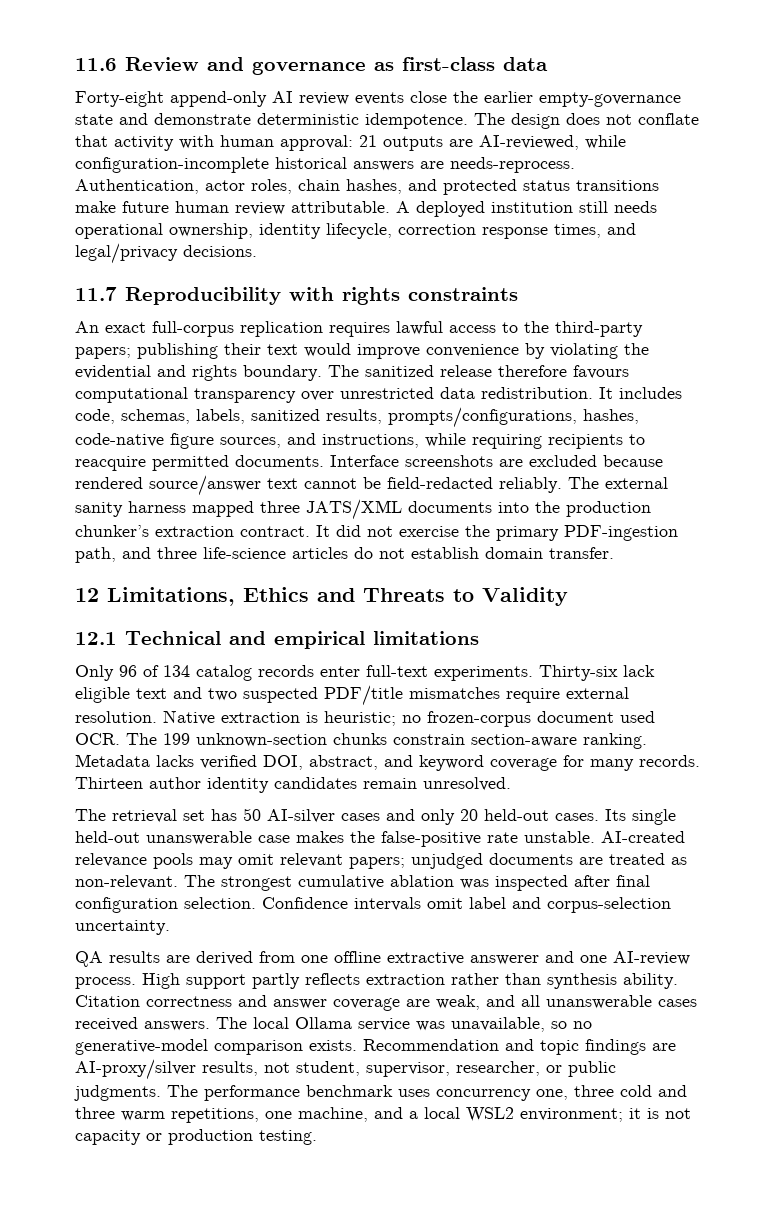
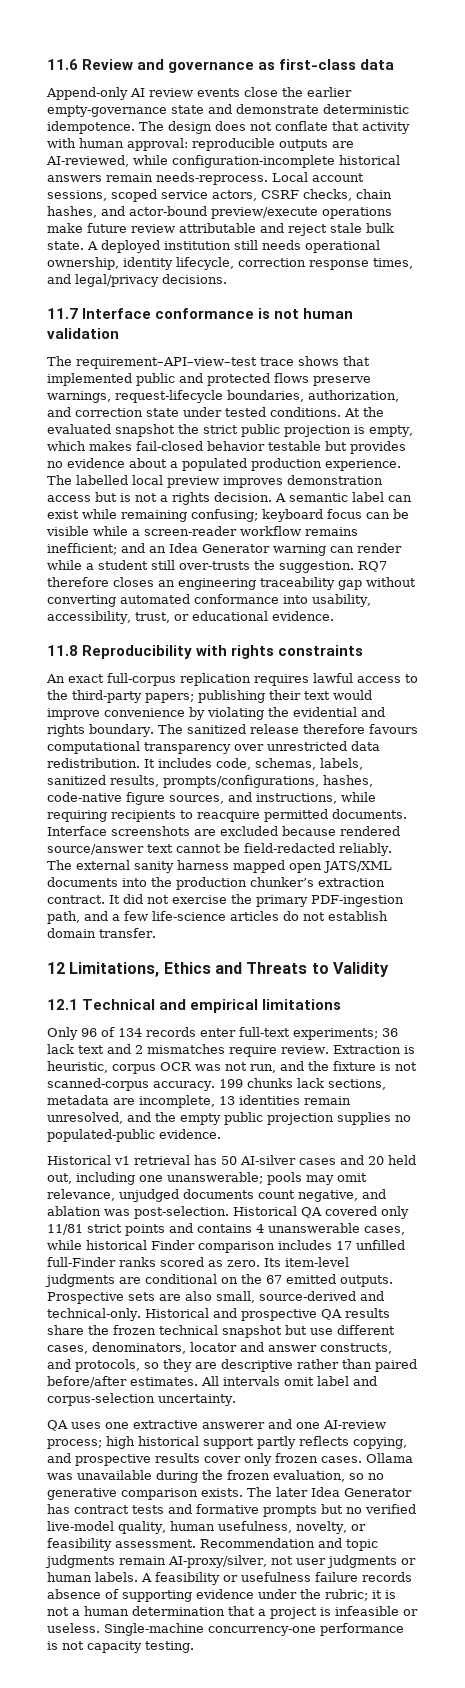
- Forty-eight append-only AI review events close the earlier empty-governance state and demonstrate deterministic idempotence.
+ Append-only AI review events close the earlier empty-governance state and demonstrate deterministic idempotence.
- The design does not conflate that activity with human approval: 21 outputs are AI-reviewed, while configuration-incomplete historical answers are needs-reprocess. Authentication, actor roles, chain hashes, and protected status transitions make future human review attributable.
+ The design does not conflate that activity with human approval: reproducible outputs are AI-reviewed, while configuration-incomplete historical answers remain needs-reprocess. Local account sessions, scoped service actors, CSRF checks, chain hashes, and actor-bound preview/execute operations make future review attributable and reject stale bulk state.
- 11.7 Reproducibility with rights constraints
+ 11.7 Interface conformance is not human validation
+ The requirement–API–view–test trace shows that implemented public and protected flows preserve warnings, request-lifecycle boundaries, authorization, and correction state under tested conditions. At the evaluated snapshot the strict public projection is empty, which makes fail-closed behavior testable but provides no evidence about a populated production experience. The labelled local preview improves demonstration access but is not a rights decision. A semantic label can exist while remaining confusing; keyboard focus can be visible while a screen-reader workflow remains inefficient; and an Idea Generator warning can render while a student still over-trusts the suggestion. RQ7 therefore closes an engineering traceability gap without converting automated conformance into usability, accessibility, trust, or educational evidence.
+ 11.8 Reproducibility with rights constraints
- The external sanity harness mapped three JATS/XML documents into the production chunker’s extraction contract.
+ The external sanity harness mapped open JATS/XML documents into the production chunker’s extraction contract.
- It did not exercise the primary PDF-ingestion path, and three life-science articles do not establish domain transfer.
+ It did not exercise the primary PDF-ingestion path, and a few life-science articles do not establish domain transfer.
- Only 96 of 134 catalog records enter full-text experiments. Thirty-six lack eligible text and two suspected PDF/title mismatches require external resolution. Native extraction is heuristic; no frozen-corpus document used OCR. The 199 unknown-section chunks constrain section-aware ranking. Metadata lacks verified DOI, abstract, and keyword coverage for many records. Thirteen author identity candidates remain unresolved.
- The retrieval set has 50 AI-silver cases and only 20 held-out cases. Its single held-out unanswerable case makes the false-positive rate unstable. AI-created relevance pools may omit relevant papers; unjudged documents are treated as non-relevant. The strongest cumulative ablation was inspected after final configuration selection. Confidence intervals omit label and corpus-selection uncertainty.
+ Only 96 of 134 records enter full-text experiments; 36 lack text and 2 mismatches require review. Extraction is heuristic, corpus OCR was not run, and the fixture is not scanned-corpus accuracy. 199 chunks lack sections, metadata are incomplete, 13 identities remain unresolved, and the empty public projection supplies no populated-public evidence.
+ Historical v1 retrieval has 50 AI-silver cases and 20 held out, including one unanswerable; pools may omit relevance, unjudged documents count negative, and ablation was post-selection. Historical QA covered only 11/81 strict points and contains 4 unanswerable cases, while historical Finder comparison includes 17 unfilled full-Finder ranks scored as zero. Its item-level judgments are conditional on the 67 emitted outputs. Prospective sets are also small, source-derived and technical-only. Historical and prospective QA results share the frozen technical snapshot but use different cases, denominators, locator and answer constructs, and protocols, so they are descriptive rather than paired before/after estimates. All intervals omit label and corpus-selection uncertainty.
- QA results are derived from one offline extractive answerer and one AI-review process. High support partly reflects extraction rather than synthesis ability. Citation correctness and answer coverage are weak, and all unanswerable cases received answers. The local Ollama service was unavailable, so no generative-model comparison exists.
+ QA uses one extractive answerer and one AI-review process; high historical support partly reflects copying, and prospective results cover only frozen cases. Ollama was unavailable during the frozen evaluation, so no generative comparison exists.
- Recommendation and topic findings are AI-proxy/silver results, not student, supervisor, researcher, or public judgments. The performance benchmark uses concurrency one, three cold and three warm repetitions, one machine, and a local WSL2 environment; it is not capacity or production testing.
+ The later Idea Generator has contract tests and formative prompts but no verified live-model quality, human usefulness, novelty, or feasibility assessment. Recommendation and topic judgments remain AI-proxy/silver, not user judgments or human labels. A feasibility or usefulness failure records absence of supporting evidence under the rubric; it is not a human determination that a project is infeasible or useless. Single-machine concurrency-one performance is not capacity testing.

